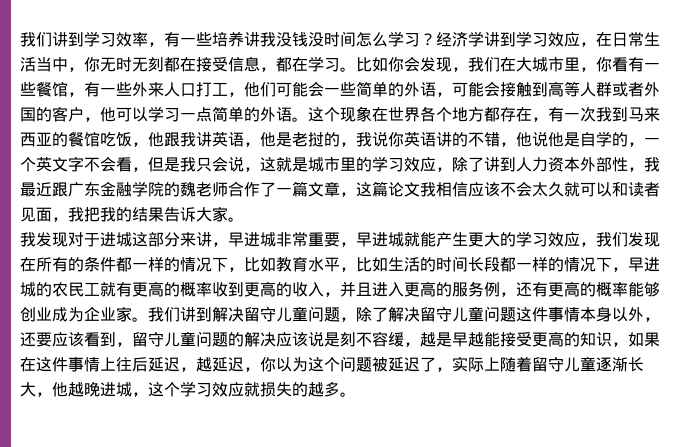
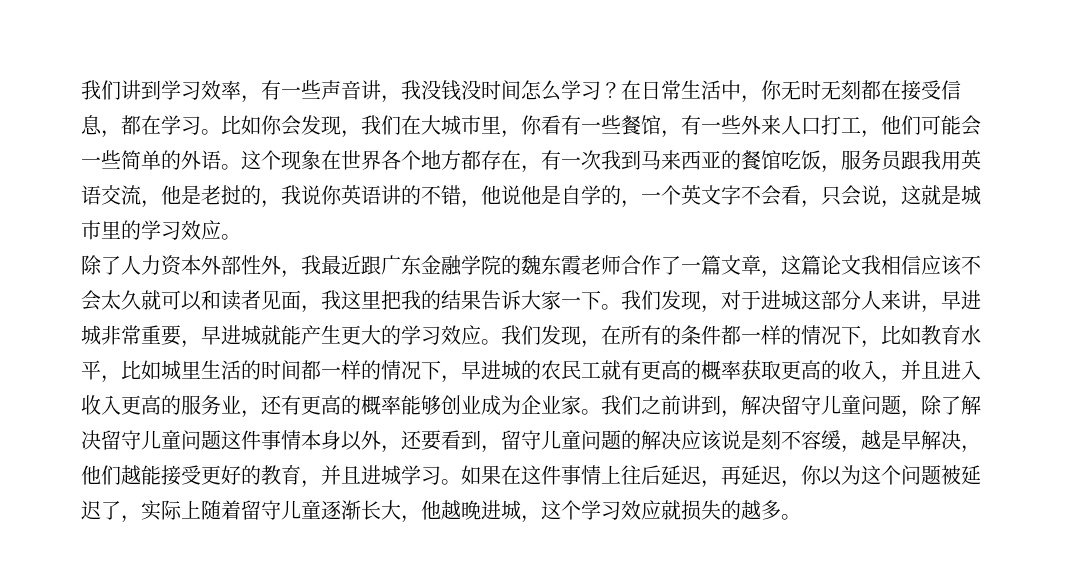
- 我们讲到学习效率，有一些培养讲我没钱没时间怎么学习？
+ 我们讲到学习效率，有一些声音讲，我没钱没时间怎么学习？
- 经济学讲到学习效应，在日常生活当中，你无时无刻都在接受信息，都在学习。
+ 在日常生活中，你无时无刻都在接受信息，都在学习。
- 比如你会发现，我们在大城市里，你看有一些餐馆，有一些外来人口打工，他们可能会一些简单的外语，可能会接触到高等人群或者外国的客户，他可以学习一点简单的外语。
+ 比如你会发现，我们在大城市里，你看有一些餐馆，有一些外来人口打工，他们可能会一些简单的外语。
- 这个现象在世界各个地方都存在，有一次我到马来西亚的餐馆吃饭，他跟我讲英语，他是老挝的，我说你英语讲的不错，他说他是自学的，一个英文字不会看，但是我只会说，这就是城市里的学习效应，除了讲到人力资本外部性，我最近跟广东金融学院的魏老师合作了一篇文章，这篇论文我相信应该不会太久就可以和读者见面，我把我的结果告诉大家。
- 我发现对于进城这部分来讲，早进城非常重要，早进城就能产生更大的学习效应，我们发现在所有的条件都一样的情况下，比如教育水平，比如生活的时间长段都一样的情况下，早进城的农民工就有更高的概率收到更高的收入，并且进入更高的服务例，还有更高的概率能够创业成为企业家。
+ 这个现象在世界各个地方都存在，有一次我到马来西亚的餐馆吃饭，服务员跟我用英语交流，他是老挝的，我说你英语讲的不错，他说他是自学的，一个英文字不会看，只会说，这就是城市里的学习效应。
+ 除了人力资本外部性外，我最近跟广东金融学院的魏东霞老师合作了一篇文章，这篇论文我相信应该不会太久就可以和读者见面，我这里把我的结果告诉大家一下。我们发现，对于进城这部分人来讲，早进城非常重要，早进城就能产生更大的学习效应。我们发现，在所有的条件都一样的情况下，比如教育水平，比如城里生活的时间都一样的情况下，早进城的农民工就有更高的概率获取更高的收入，并且进入收入更高的服务业，还有更高的概率能够创业成为企业家。
- 我们讲到解决留守儿童问题，除了解决留守儿童问题这件事情本身以外，还要应该看到，留守儿童问题的解决应该说是刻不容缓，越是早越能接受更高的知识，如果在这件事情上往后延迟，越延迟，你以为这个问题被延迟了，实际上随着留守儿童逐渐长大，他越晚进城，这个学习效应就损失的越多。
+ 我们之前讲到，解决留守儿童问题，除了解决留守儿童问题这件事情本身以外，还要看到，留守儿童问题的解决应该说是刻不容缓，越是早解决，他们越能接受更好的教育，并且进城学习。如果在这件事情上往后延迟，再延迟，你以为这个问题被延迟了，实际上随着留守儿童逐渐长大，他越晚进城，这个学习效应就损失的越多。

